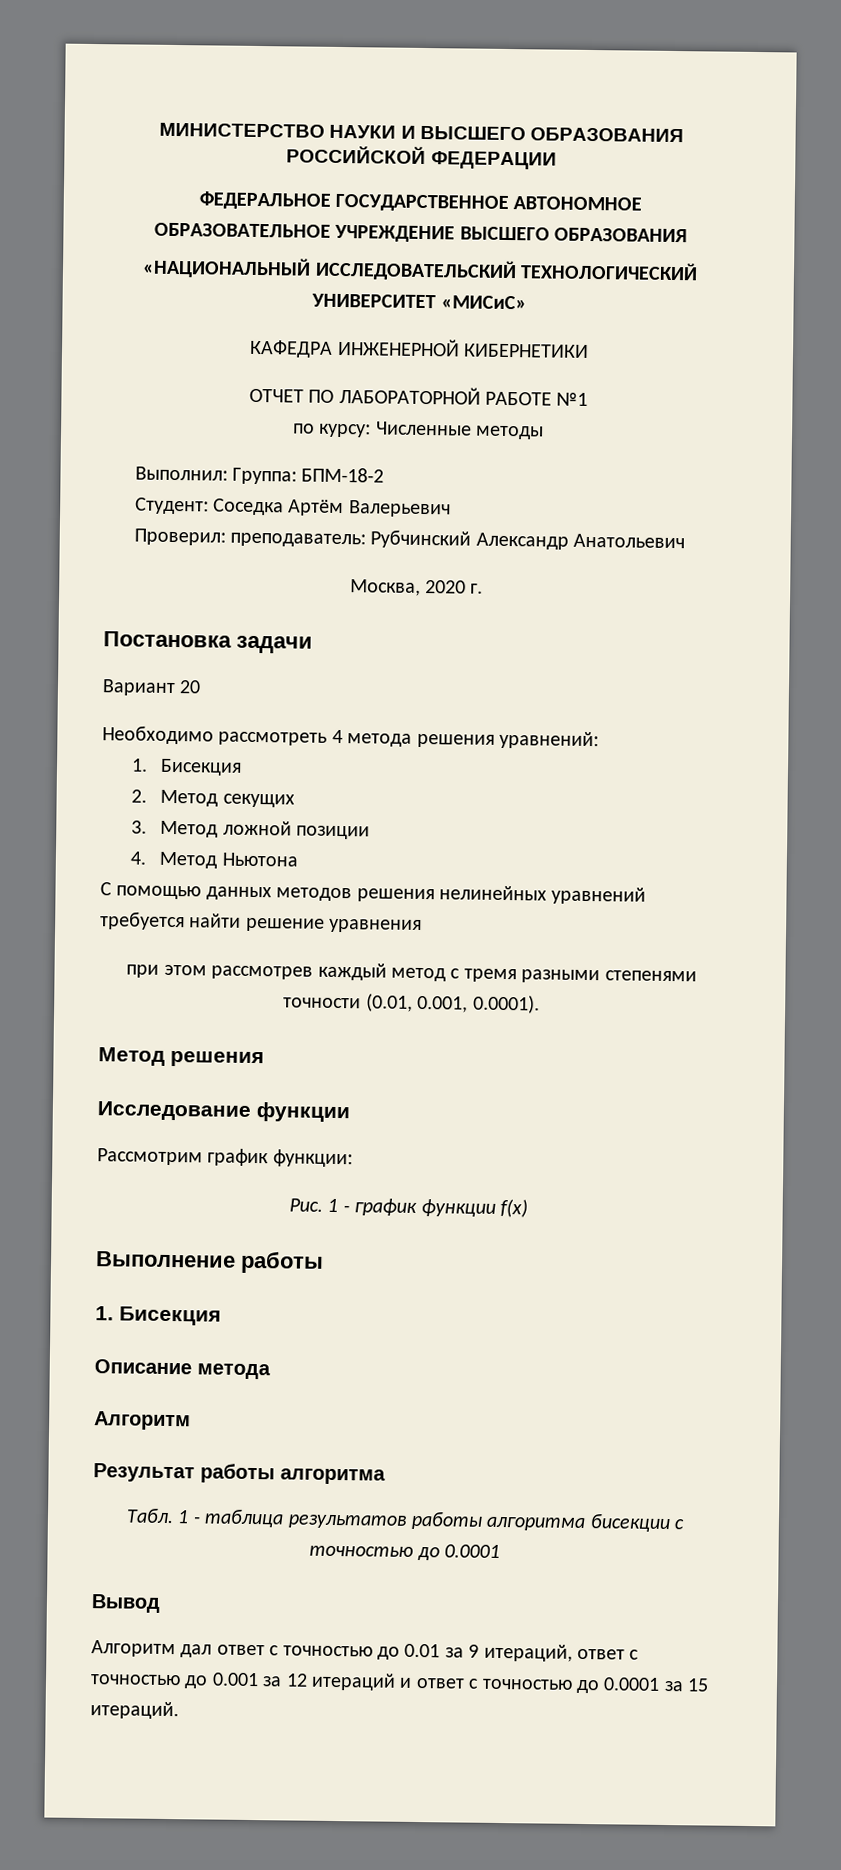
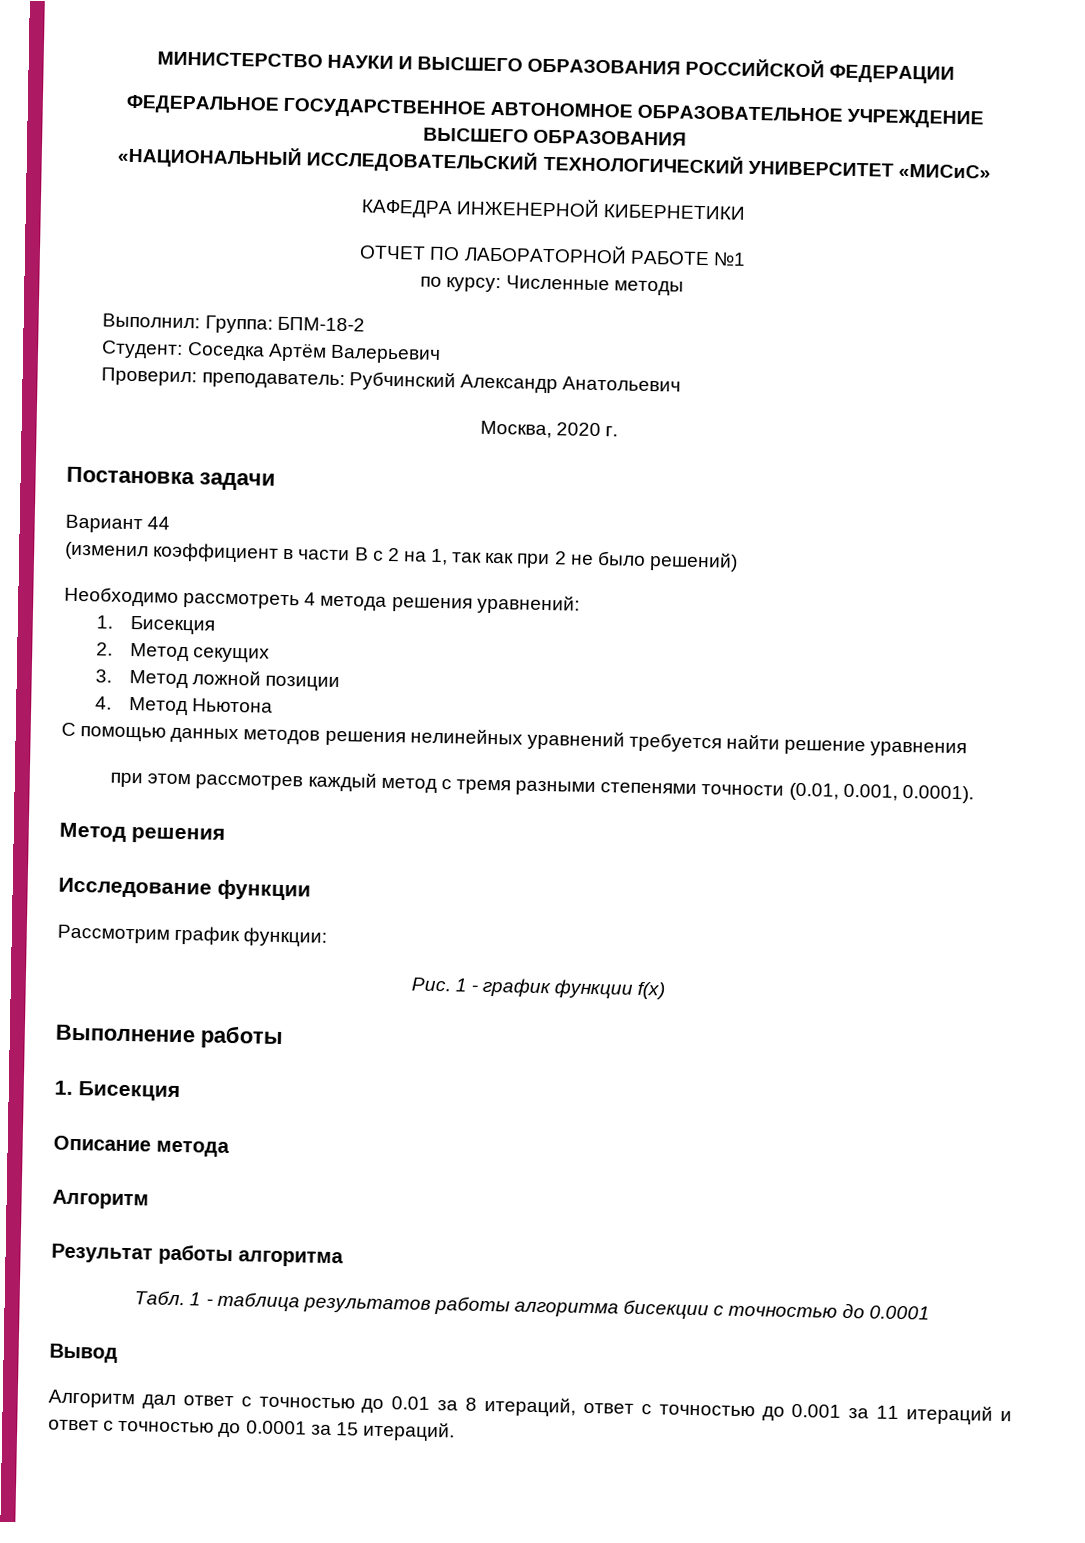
- Вариант 20
+ Вариант 44
+ (изменил коэффициент в части B с 2 на 1, так как при 2 не было решений)
- Алгоритм дал ответ с точностью до 0.01 за 9 итераций, ответ с точностью до 0.001 за 12 итераций и ответ с точностью до 0.0001 за 15 итераций.
+ Алгоритм дал ответ с точностью до 0.01 за 8 итераций, ответ с точностью до 0.001 за 11 итераций и ответ с точностью до 0.0001 за 15 итераций.

